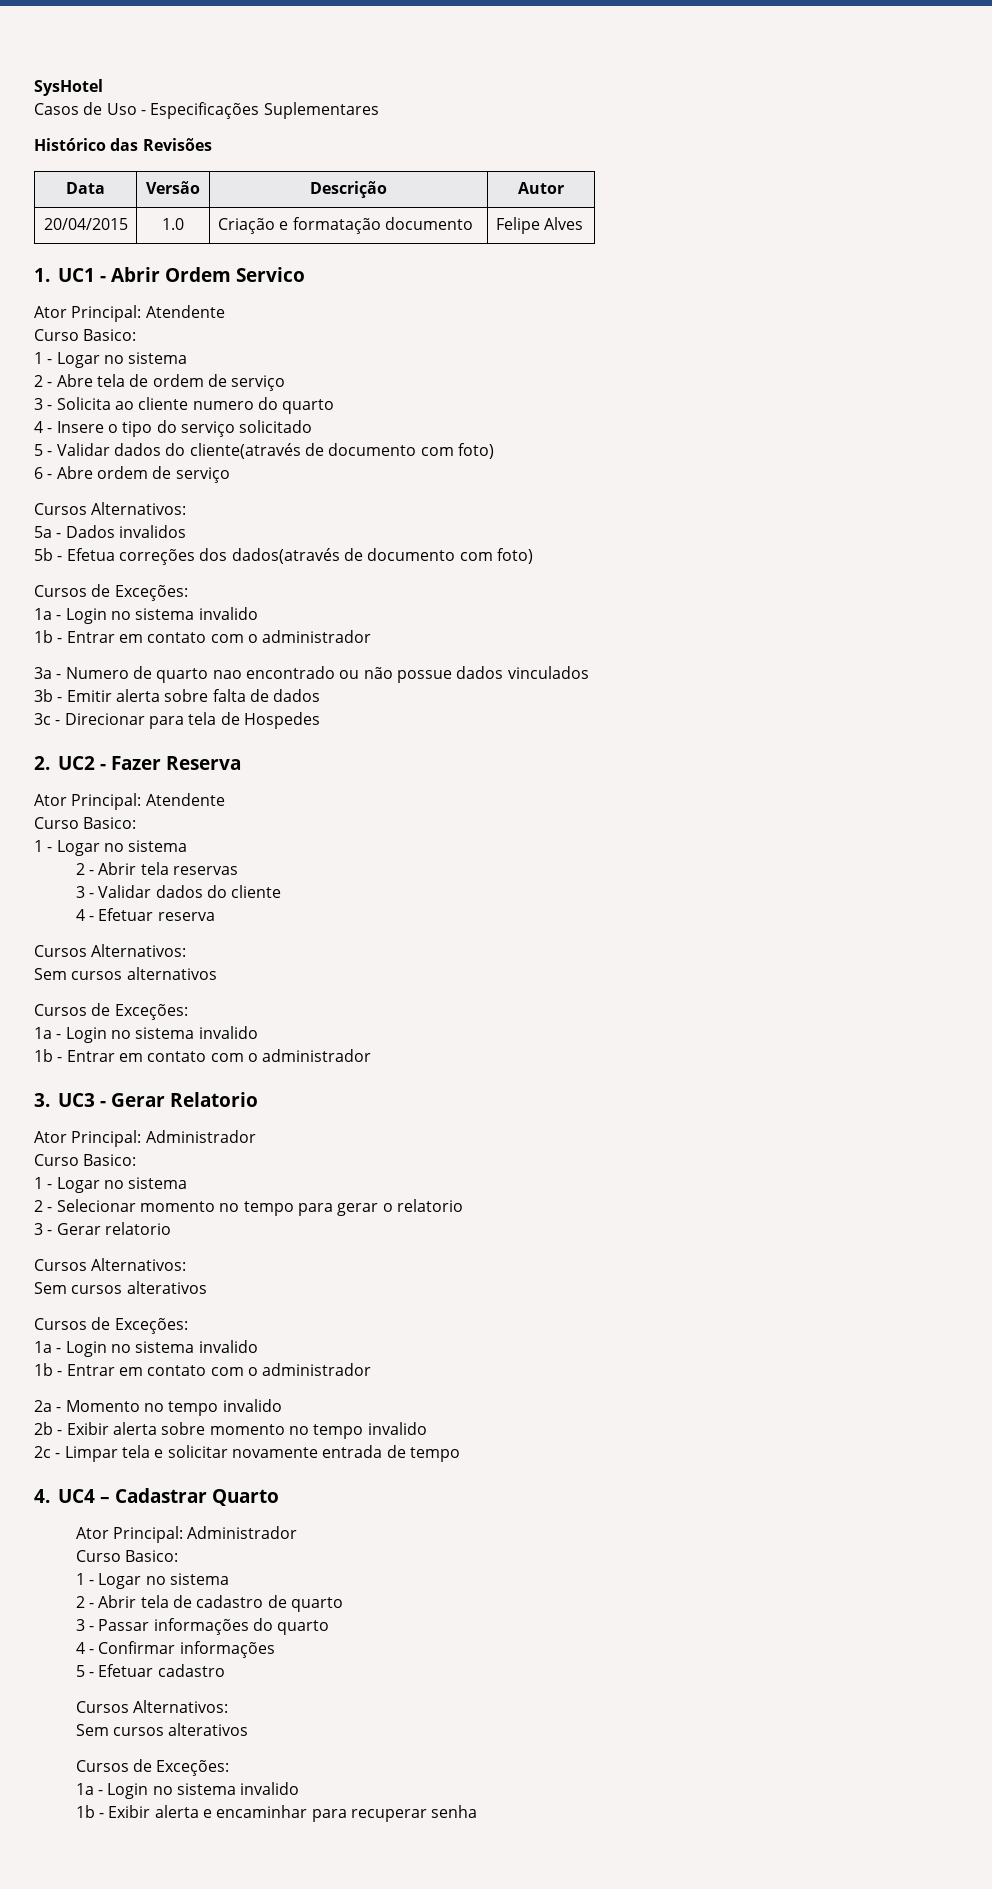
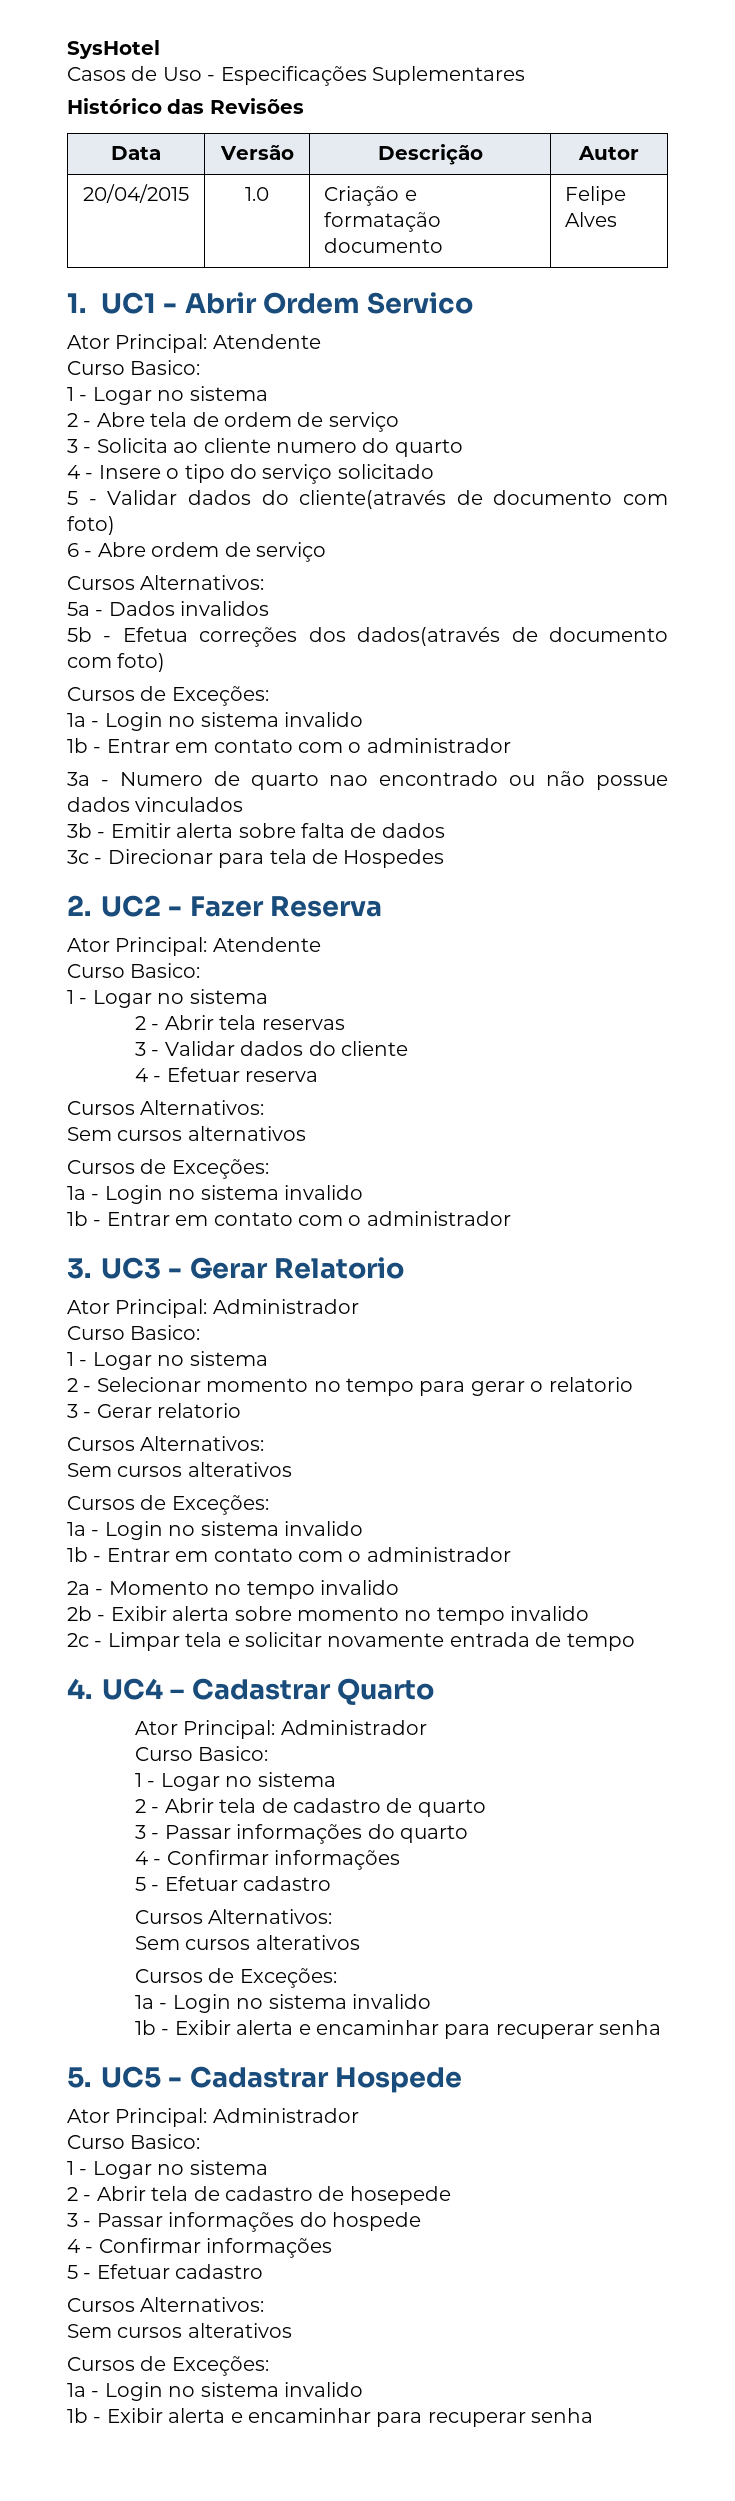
+ 5. UC5 - Cadastrar Hospede
+ Ator Principal: Administrador
+ Curso Basico:
+ 1 - Logar no sistema
+ 2 - Abrir tela de cadastro de hosepede
+ 3 - Passar informações do hospede
+ 4 - Confirmar informações
+ 5 - Efetuar cadastro
+ Cursos Alternativos:
+ Sem cursos alterativos
+ Cursos de Exceções:
+ 1a - Login no sistema invalido
+ 1b - Exibir alerta e encaminhar para recuperar senha

